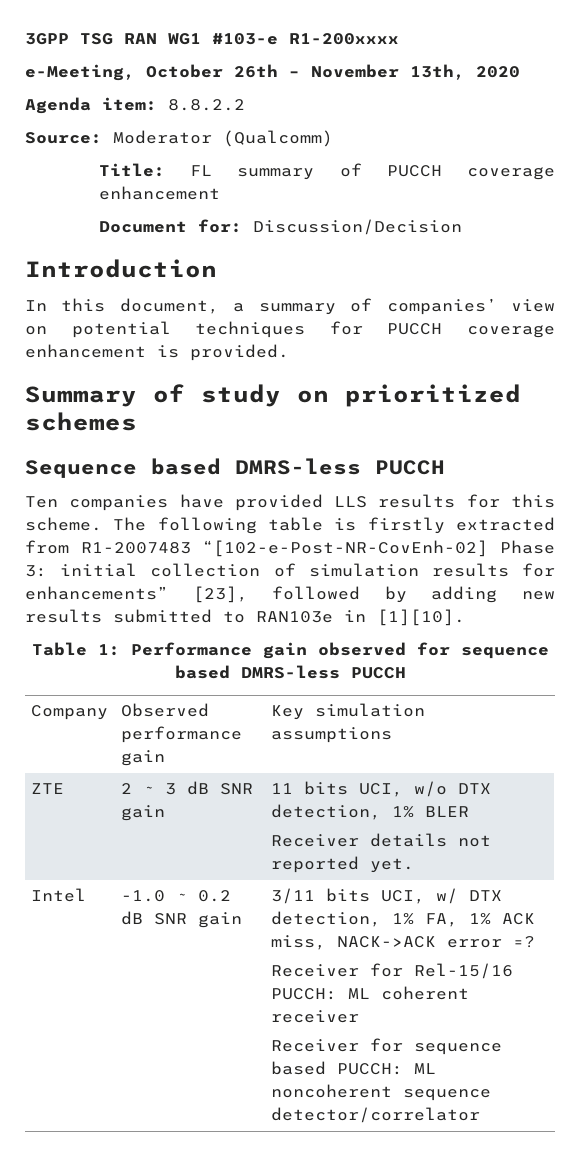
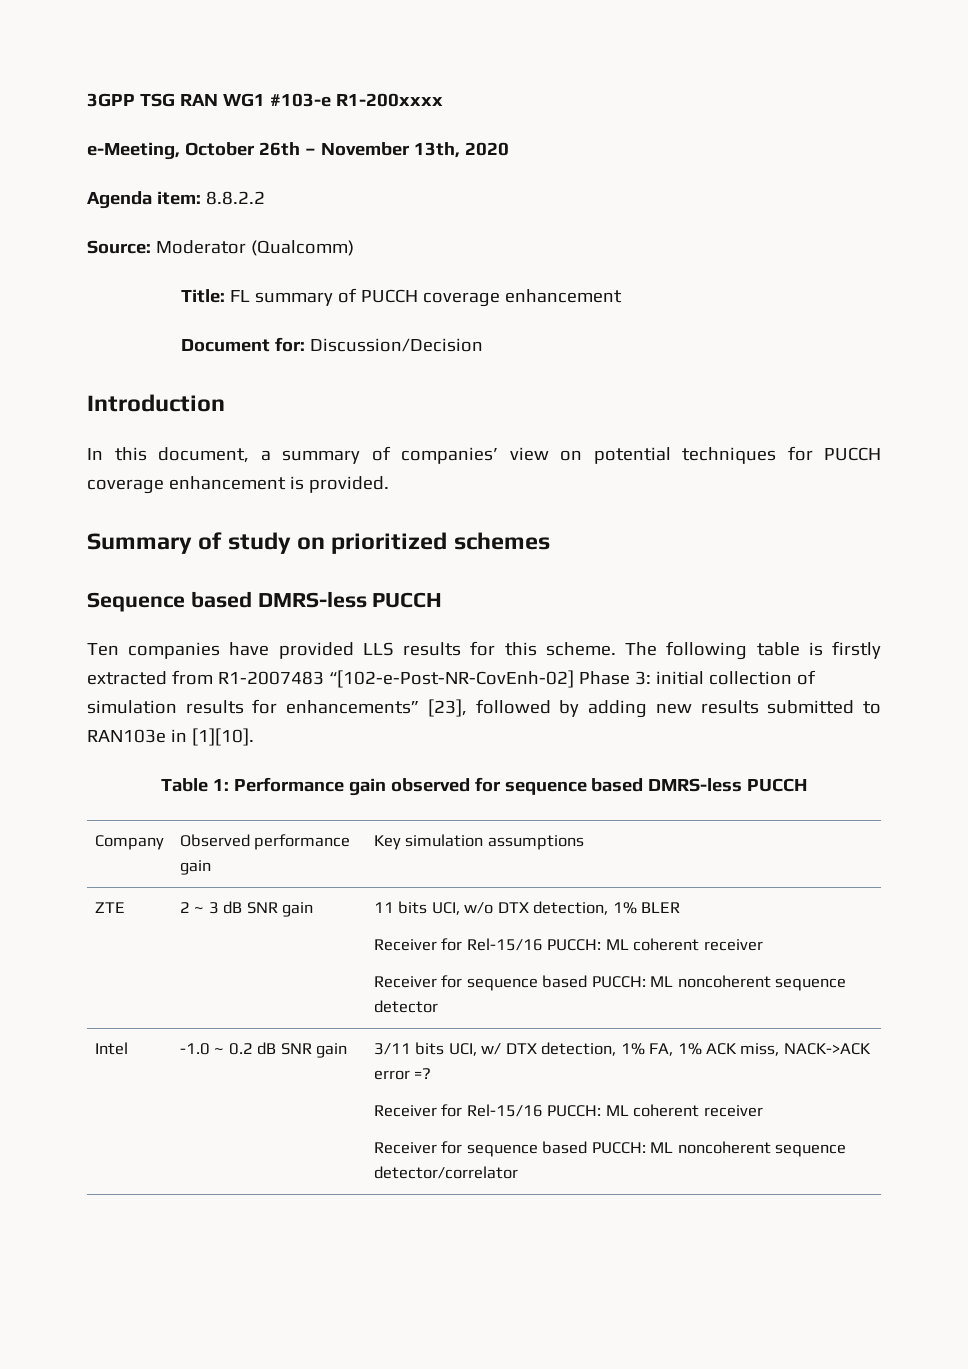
  ZTE | 2 ~ 3 dB SNR gain | 11 bits UCI, w/o DTX detection, 1% BLER
- Receiver details not reported yet.
+ Receiver for Rel-15/16 PUCCH: ML coherent receiver
+ Receiver for sequence based PUCCH: ML noncoherent sequence detector

